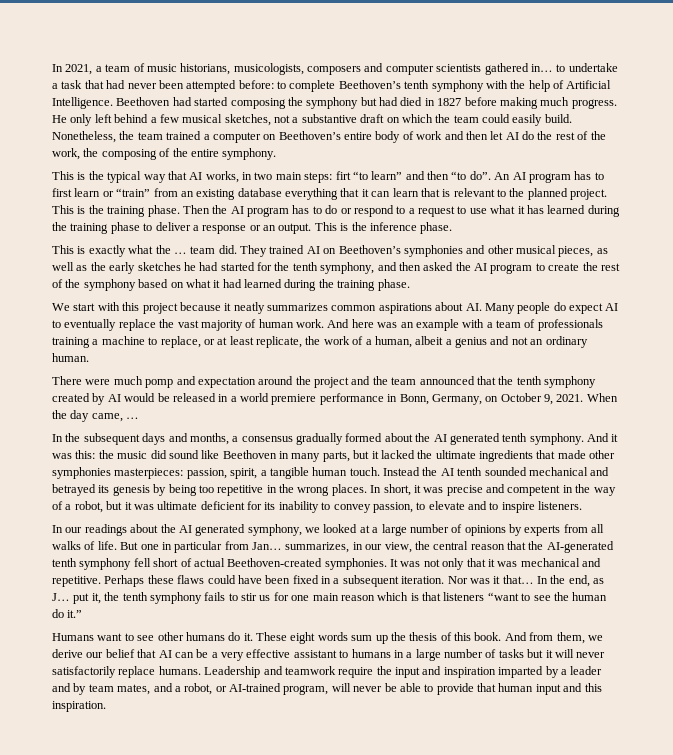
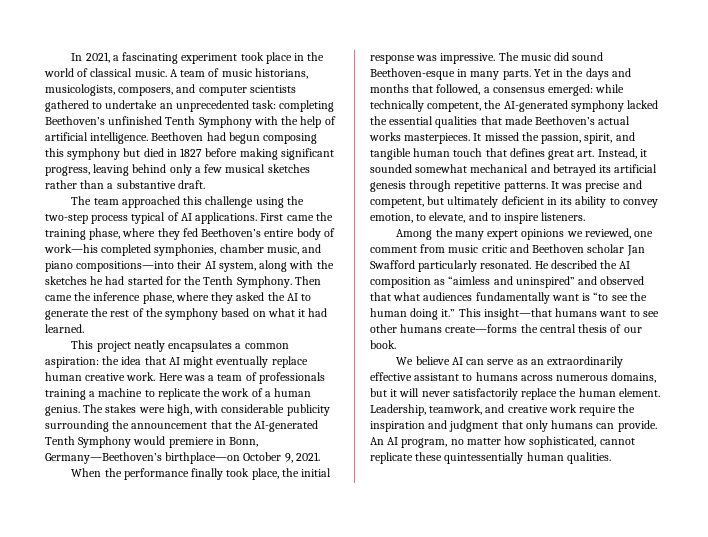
- In 2021, a team of music historians, musicologists, composers and computer scientists gathered in… to undertake a task that had never been attempted before: to complete Beethoven’s tenth symphony with the help of Artificial Intelligence. Beethoven had started composing the symphony but had died in 1827 before making much progress. He only left behind a few musical sketches, not a substantive draft on which the team could easily build. Nonetheless, the team trained a computer on Beethoven’s entire body of work and then let AI do the rest of the work, the composing of the entire symphony.
- This is the typical way that AI works, in two main steps: firt “to learn” and then “to do”. An AI program has to first learn or “train” from an existing database everything that it can learn that is relevant to the planned project. This is the training phase. Then the AI program has to do or respond to a request to use what it has learned during the training phase to deliver a response or an output. This is the inference phase.
- This is exactly what the … team did. They trained AI on Beethoven’s symphonies and other musical pieces, as well as the early sketches he had started for the tenth symphony, and then asked the AI program to create the rest of the symphony based on what it had learned during the training phase.
- We start with this project because it neatly summarizes common aspirations about AI. Many people do expect AI to eventually replace the vast majority of human work. And here was an example with a team of professionals training a machine to replace, or at least replicate, the work of a human, albeit a genius and not an ordinary human.
- There were much pomp and expectation around the project and the team announced that the tenth symphony created by AI would be released in a world premiere performance in Bonn, Germany, on October 9, 2021. When the day came, …
- In the subsequent days and months, a consensus gradually formed about the AI generated tenth symphony. And it was this: the music did sound like Beethoven in many parts, but it lacked the ultimate ingredients that made other symphonies masterpieces: passion, spirit, a tangible human touch. Instead the AI tenth sounded mechanical and betrayed its genesis by being too repetitive in the wrong places. In short, it was precise and competent in the way of a robot, but it was ultimate deficient for its inability to convey passion, to elevate and to inspire listeners.
- In our readings about the AI generated symphony, we looked at a large number of opinions by experts from all walks of life. But one in particular from Jan… summarizes, in our view, the central reason that the AI-generated tenth symphony fell short of actual Beethoven-created symphonies. It was not only that it was mechanical and repetitive. Perhaps these flaws could have been fixed in a subsequent iteration. Nor was it that… In the end, as J… put it, the tenth symphony fails to stir us for one main reason which is that listeners “want to see the human do it.”
- Humans want to see other humans do it. These eight words sum up the thesis of this book. And from them, we derive our belief that AI can be a very effective assistant to humans in a large number of tasks but it will never satisfactorily replace humans. Leadership and teamwork require the input and inspiration imparted by a leader and by team mates, and a robot, or AI-trained program, will never be able to provide that human input and this inspiration.
+ In 2021, a fascinating experiment took place in the world of classical music. A team of music historians, musicologists, composers, and computer scientists gathered to undertake an unprecedented task: completing Beethoven’s unfinished Tenth Symphony with the help of artificial intelligence. Beethoven had begun composing this symphony but died in 1827 before making significant progress, leaving behind only a few musical sketches rather than a substantive draft.
+ The team approached this challenge using the two-step process typical of AI applications. First came the training phase, where they fed Beethoven’s entire body of work—his completed symphonies, chamber music, and piano compositions—into their AI system, along with the sketches he had started for the Tenth Symphony. Then came the inference phase, where they asked the AI to generate the rest of the symphony based on what it had learned.
+ This project neatly encapsulates a common aspiration: the idea that AI might eventually replace human creative work. Here was a team of professionals training a machine to replicate the work of a human genius. The stakes were high, with considerable publicity surrounding the announcement that the AI-generated Tenth Symphony would premiere in Bonn, Germany—Beethoven’s birthplace—on October 9, 2021.
+ When the performance finally took place, the initial response was impressive. The music did sound Beethoven-esque in many parts. Yet in the days and months that followed, a consensus emerged: while technically competent, the AI-generated symphony lacked the essential qualities that made Beethoven’s actual works masterpieces. It missed the passion, spirit, and tangible human touch that defines great art. Instead, it sounded somewhat mechanical and betrayed its artificial genesis through repetitive patterns. It was precise and competent, but ultimately deficient in its ability to convey emotion, to elevate, and to inspire listeners.
+ Among the many expert opinions we reviewed, one comment from music critic and Beethoven scholar Jan Swafford particularly resonated. He described the AI composition as “aimless and uninspired” and observed that what audiences fundamentally want is “to see the human doing it.” This insight—that humans want to see other humans create—forms the central thesis of our book.
+ We believe AI can serve as an extraordinarily effective assistant to humans across numerous domains, but it will never satisfactorily replace the human element. Leadership, teamwork, and creative work require the inspiration and judgment that only humans can provide. An AI program, no matter how sophisticated, cannot replicate these quintessentially human qualities.

